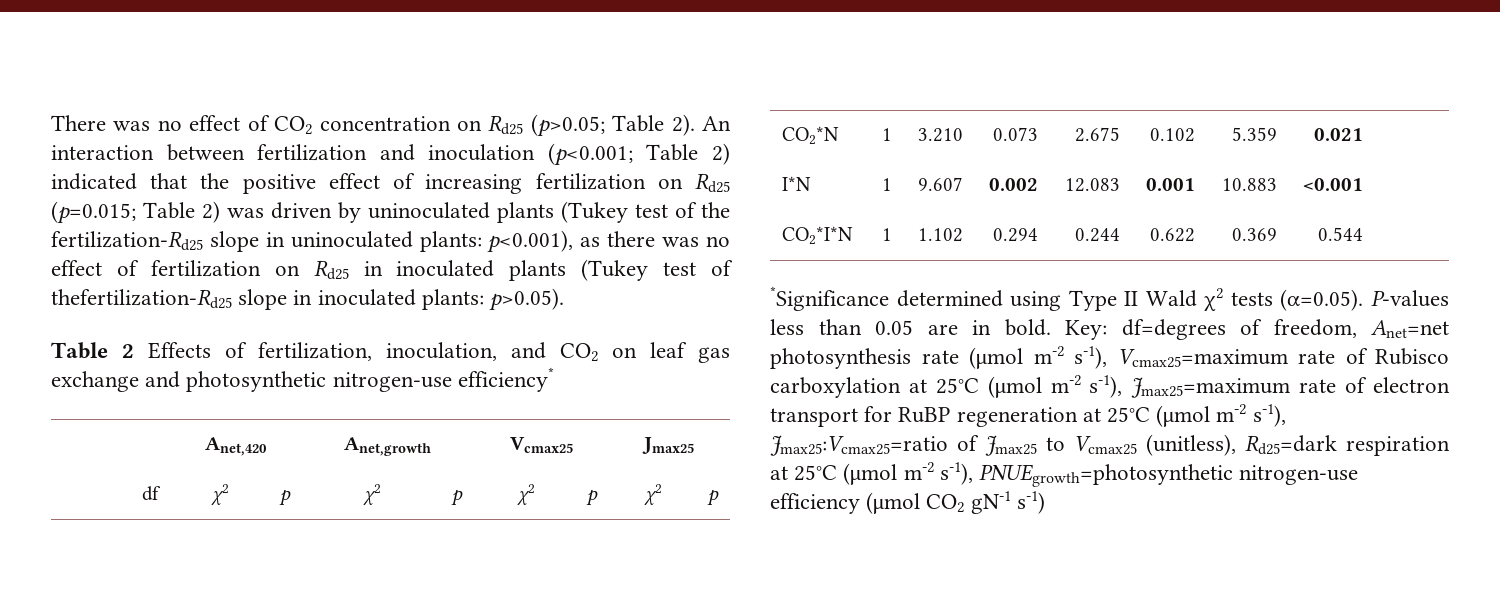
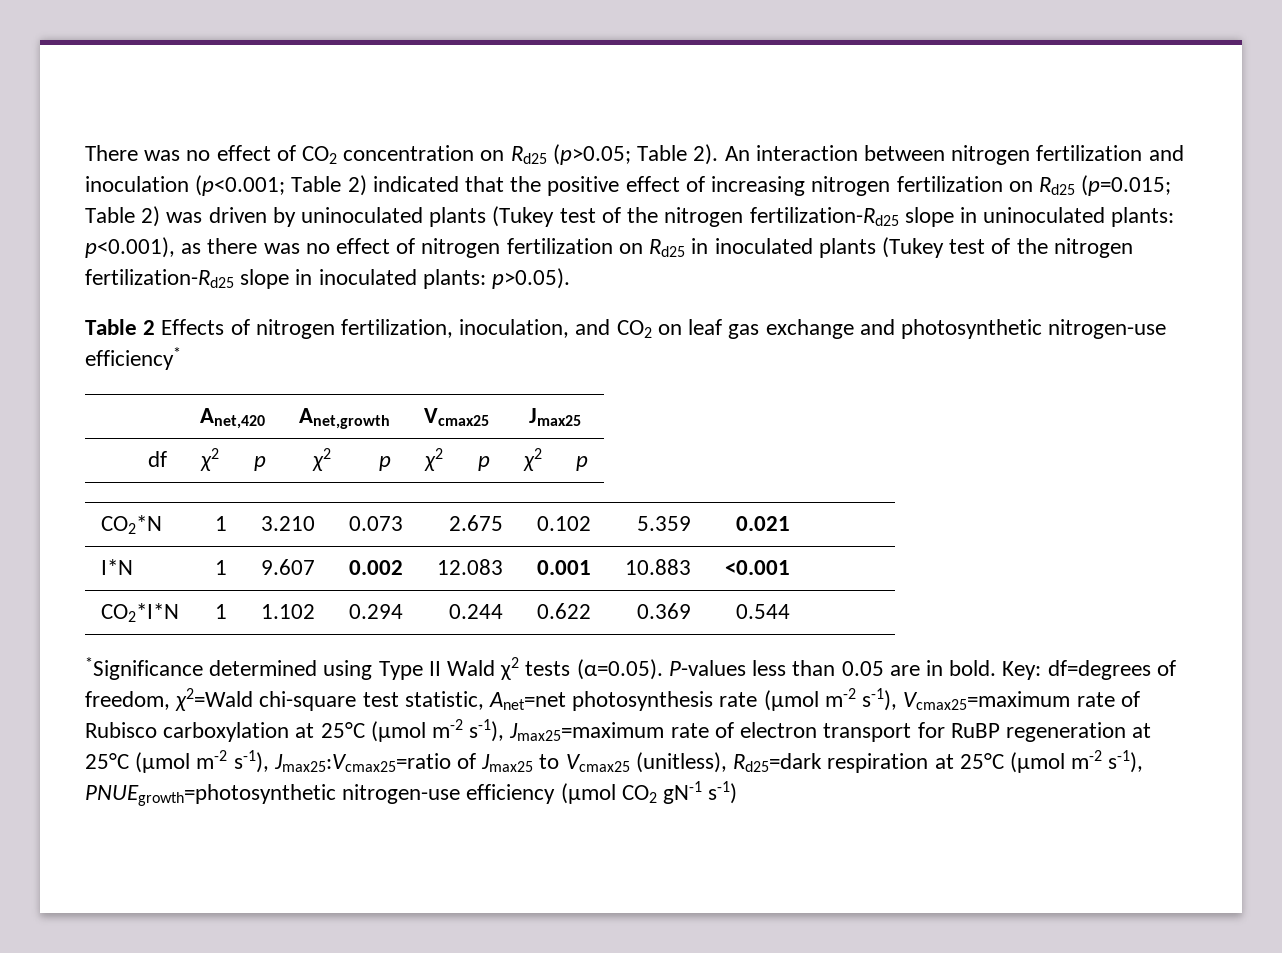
- An interaction between fertilization and inoculation (p<0.001; Table 2) indicated that the positive effect of increasing fertilization on Rd25 (p=0.015; Table 2) was driven by uninoculated plants (Tukey test of the fertilization-Rd25 slope in uninoculated plants: p<0.001), as there was no effect of fertilization on Rd25 in inoculated plants (Tukey test of thefertilization-Rd25 slope in inoculated plants: p>0.05).
+ An interaction between nitrogen fertilization and inoculation (p<0.001; Table 2) indicated that the positive effect of increasing nitrogen fertilization on Rd25 (p=0.015; Table 2) was driven by uninoculated plants (Tukey test of the nitrogen fertilization-Rd25 slope in uninoculated plants: p<0.001), as there was no effect of nitrogen fertilization on Rd25 in inoculated plants (Tukey test of the nitrogen fertilization-Rd25 slope in inoculated plants: p>0.05).
- Table 2 Effects of fertilization, inoculation, and CO2 on leaf gas exchange and photosynthetic nitrogen-use efficiency*
+ Table 2 Effects of nitrogen fertilization, inoculation, and CO2 on leaf gas exchange and photosynthetic nitrogen-use efficiency*
- Key: df=degrees of freedom, Anet=net photosynthesis rate (μmol m-2 s-1), Vcmax25=maximum rate of Rubisco carboxylation at 25°C (μmol m-2 s-1), Jmax25=maximum rate of electron transport for RuBP regeneration at 25°C (μmol m-2 s-1), Jmax25:Vcmax25=ratio of Jmax25 to Vcmax25 (unitless), Rd25=dark respiration at 25°C (μmol m-2 s-1), PNUEgrowth=photosynthetic nitrogen-use efficiency (μmol CO2 gN-1 s-1)
+ Key: df=degrees of freedom, χ2=Wald chi-square test statistic, Anet=net photosynthesis rate (μmol m-2 s-1), Vcmax25=maximum rate of Rubisco carboxylation at 25°C (μmol m-2 s-1), Jmax25=maximum rate of electron transport for RuBP regeneration at 25°C (μmol m-2 s-1), Jmax25:Vcmax25=ratio of Jmax25 to Vcmax25 (unitless), Rd25=dark respiration at 25°C (μmol m-2 s-1), PNUEgrowth=photosynthetic nitrogen-use efficiency (μmol CO2 gN-1 s-1)

